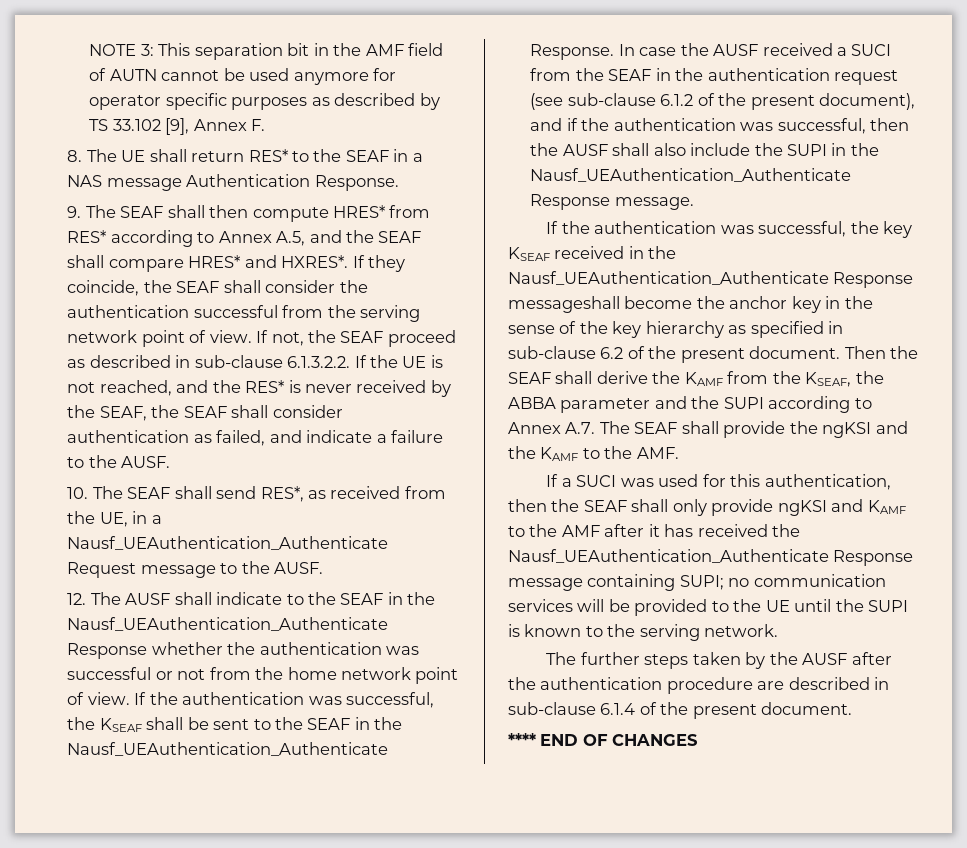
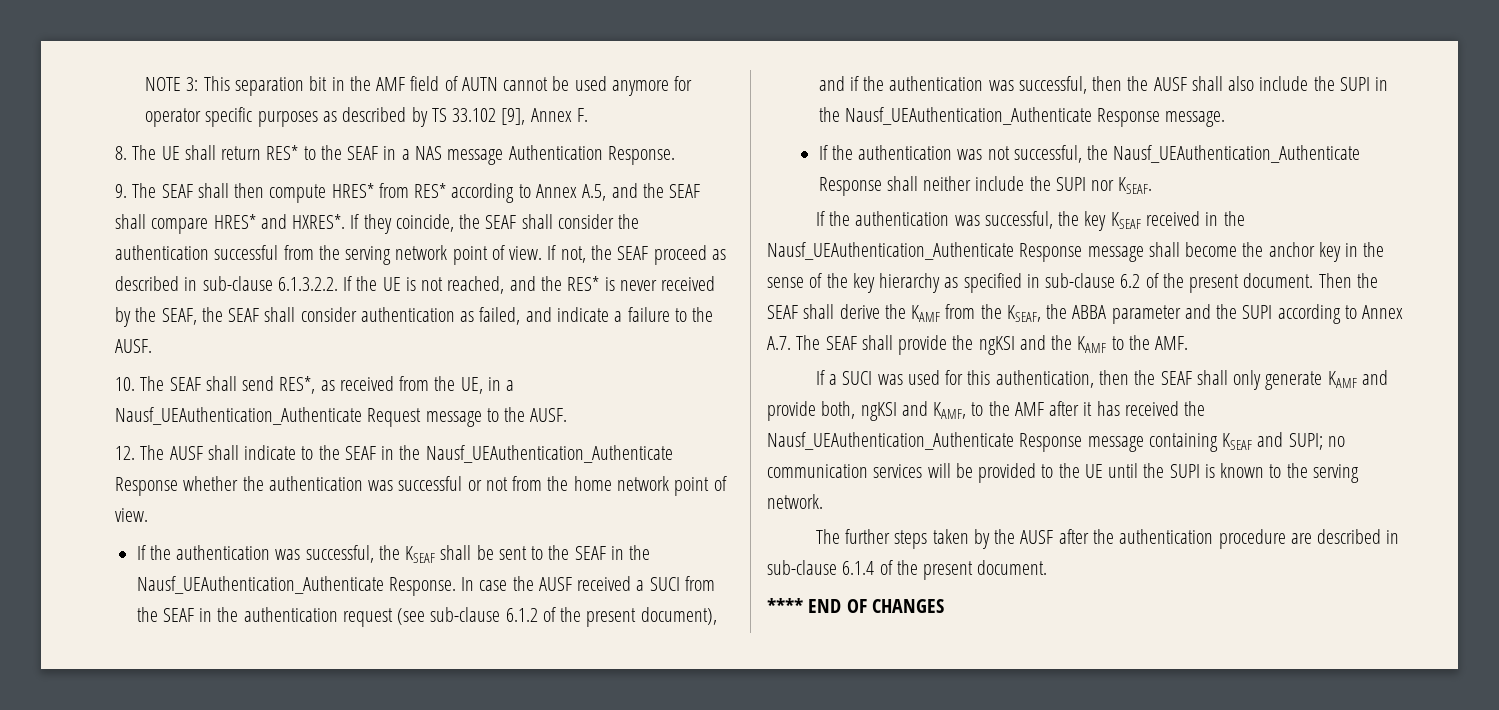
- 12. The AUSF shall indicate to the SEAF in the Nausf_UEAuthentication_Authenticate Response whether the authentication was successful or not from the home network point of view. If the authentication was successful, the KSEAF shall be sent to the SEAF in the Nausf_UEAuthentication_Authenticate Response.
+ 12. The AUSF shall indicate to the SEAF in the Nausf_UEAuthentication_Authenticate Response whether the authentication was successful or not from the home network point of view.
+ If the authentication was successful, the KSEAF shall be sent to the SEAF in the Nausf_UEAuthentication_Authenticate Response.
+ If the authentication was not successful, the Nausf_UEAuthentication_Authenticate Response shall neither include the SUPI nor KSEAF.
- If the authentication was successful, the key KSEAF received in the Nausf_UEAuthentication_Authenticate Response messageshall become the anchor key in the sense of the key hierarchy as specified in sub-clause 6.2 of the present document.
+ If the authentication was successful, the key KSEAF received in the Nausf_UEAuthentication_Authenticate Response message shall become the anchor key in the sense of the key hierarchy as specified in sub-clause 6.2 of the present document.
- If a SUCI was used for this authentication, then the SEAF shall only provide ngKSI and KAMF to the AMF after it has received the Nausf_UEAuthentication_Authenticate Response message containing SUPI; no communication services will be provided to the UE until the SUPI is known to the serving network.
+ If a SUCI was used for this authentication, then the SEAF shall only generate KAMF and provide both, ngKSI and KAMF, to the AMF after it has received the Nausf_UEAuthentication_Authenticate Response message containing KSEAF and SUPI; no communication services will be provided to the UE until the SUPI is known to the serving network.

